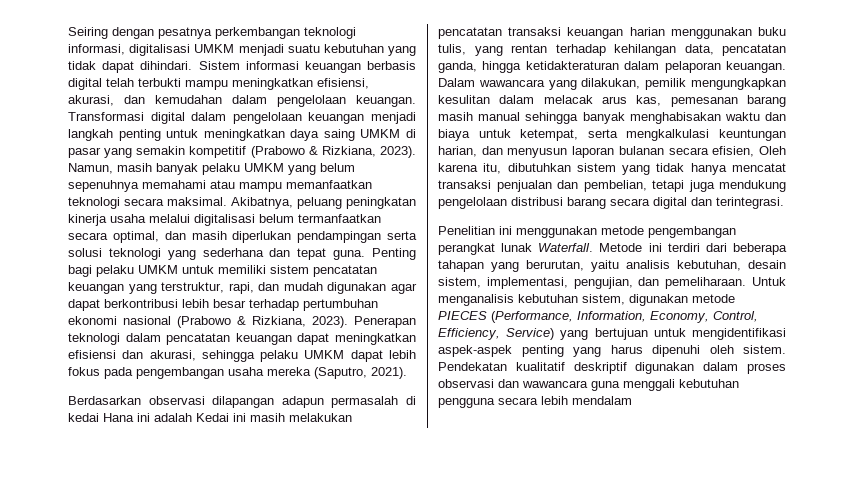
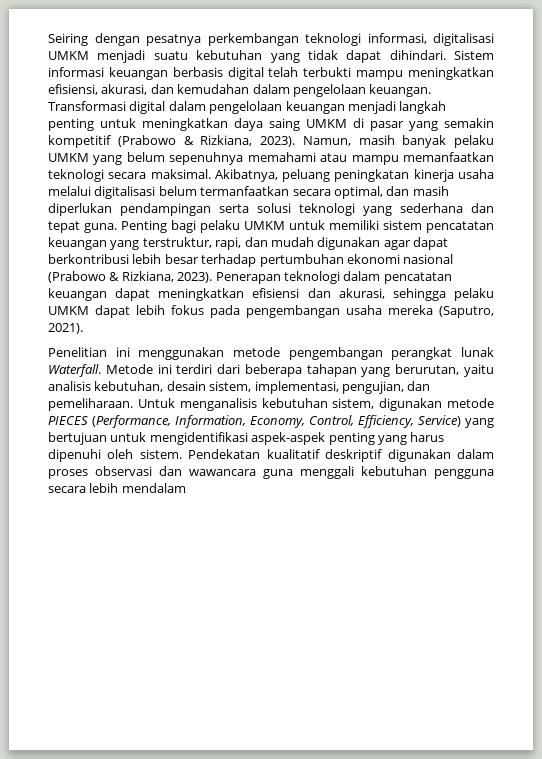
- Berdasarkan observasi dilapangan adapun permasalah di kedai Hana ini adalah Kedai ini masih melakukan pencatatan transaksi keuangan harian menggunakan buku tulis, yang rentan terhadap kehilangan data, pencatatan ganda, hingga ketidakteraturan dalam pelaporan keuangan. Dalam wawancara yang dilakukan, pemilik mengungkapkan kesulitan dalam melacak arus kas, pemesanan barang masih manual sehingga banyak menghabisakan waktu dan biaya untuk ketempat, serta mengkalkulasi keuntungan harian, dan menyusun laporan bulanan secara efisien, Oleh karena itu, dibutuhkan sistem yang tidak hanya mencatat transaksi penjualan dan pembelian, tetapi juga mendukung pengelolaan distribusi barang secara digital dan terintegrasi.

